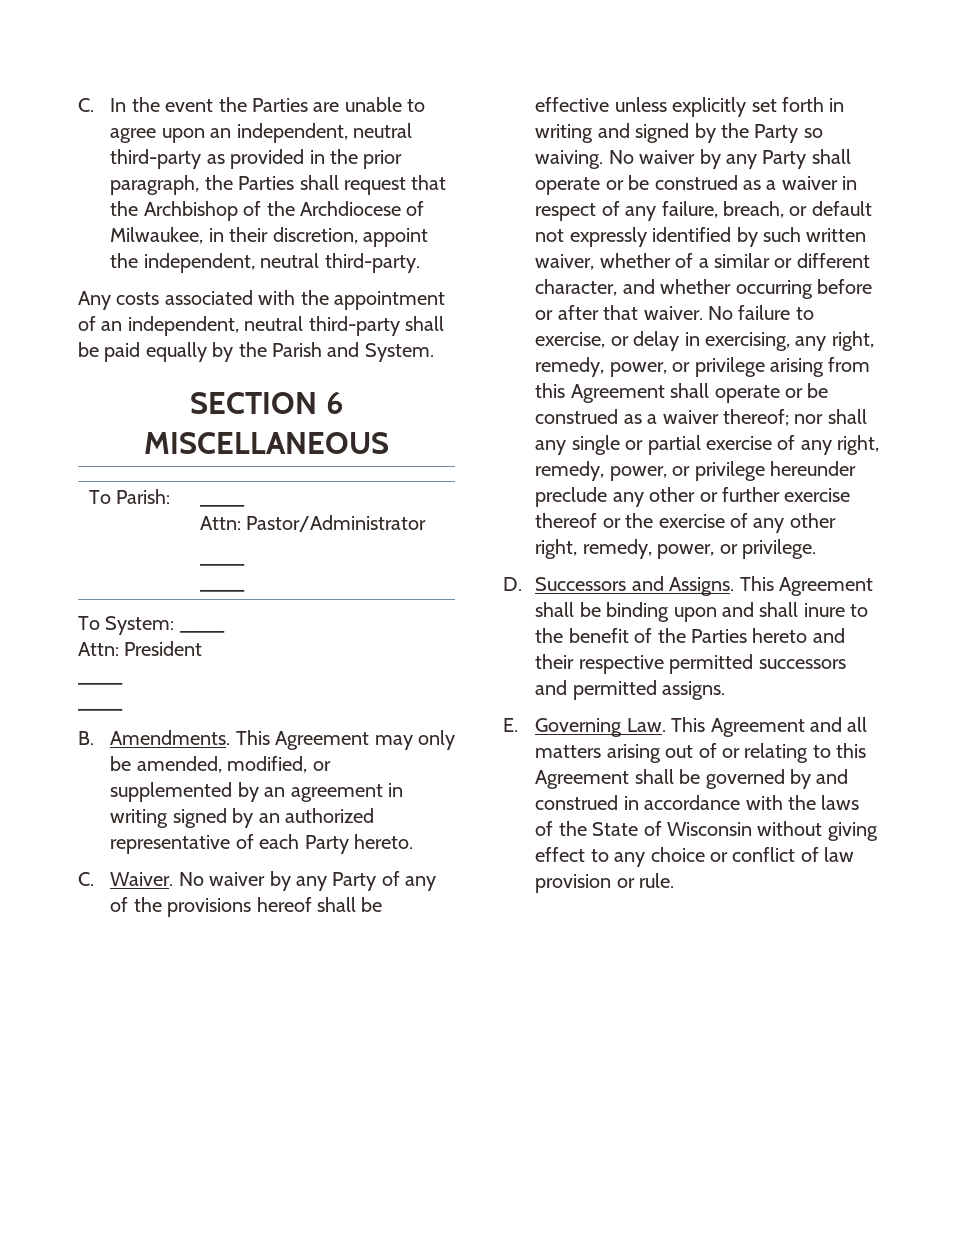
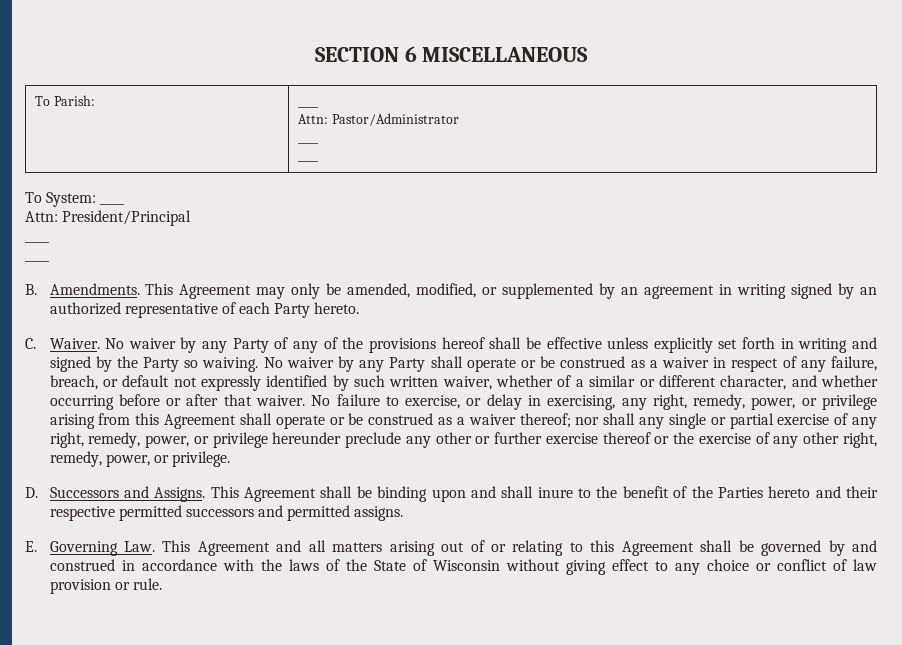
- C. In the event the Parties are unable to agree upon an independent, neutral third-party as provided in the prior paragraph, the Parties shall request that the Archbishop of the Archdiocese of Milwaukee, in their discretion, appoint the independent, neutral third-party.
- Any costs associated with the appointment of an independent, neutral third-party shall be paid equally by the Parish and System.
- Attn: President
+ Attn: President/Principal

